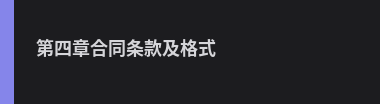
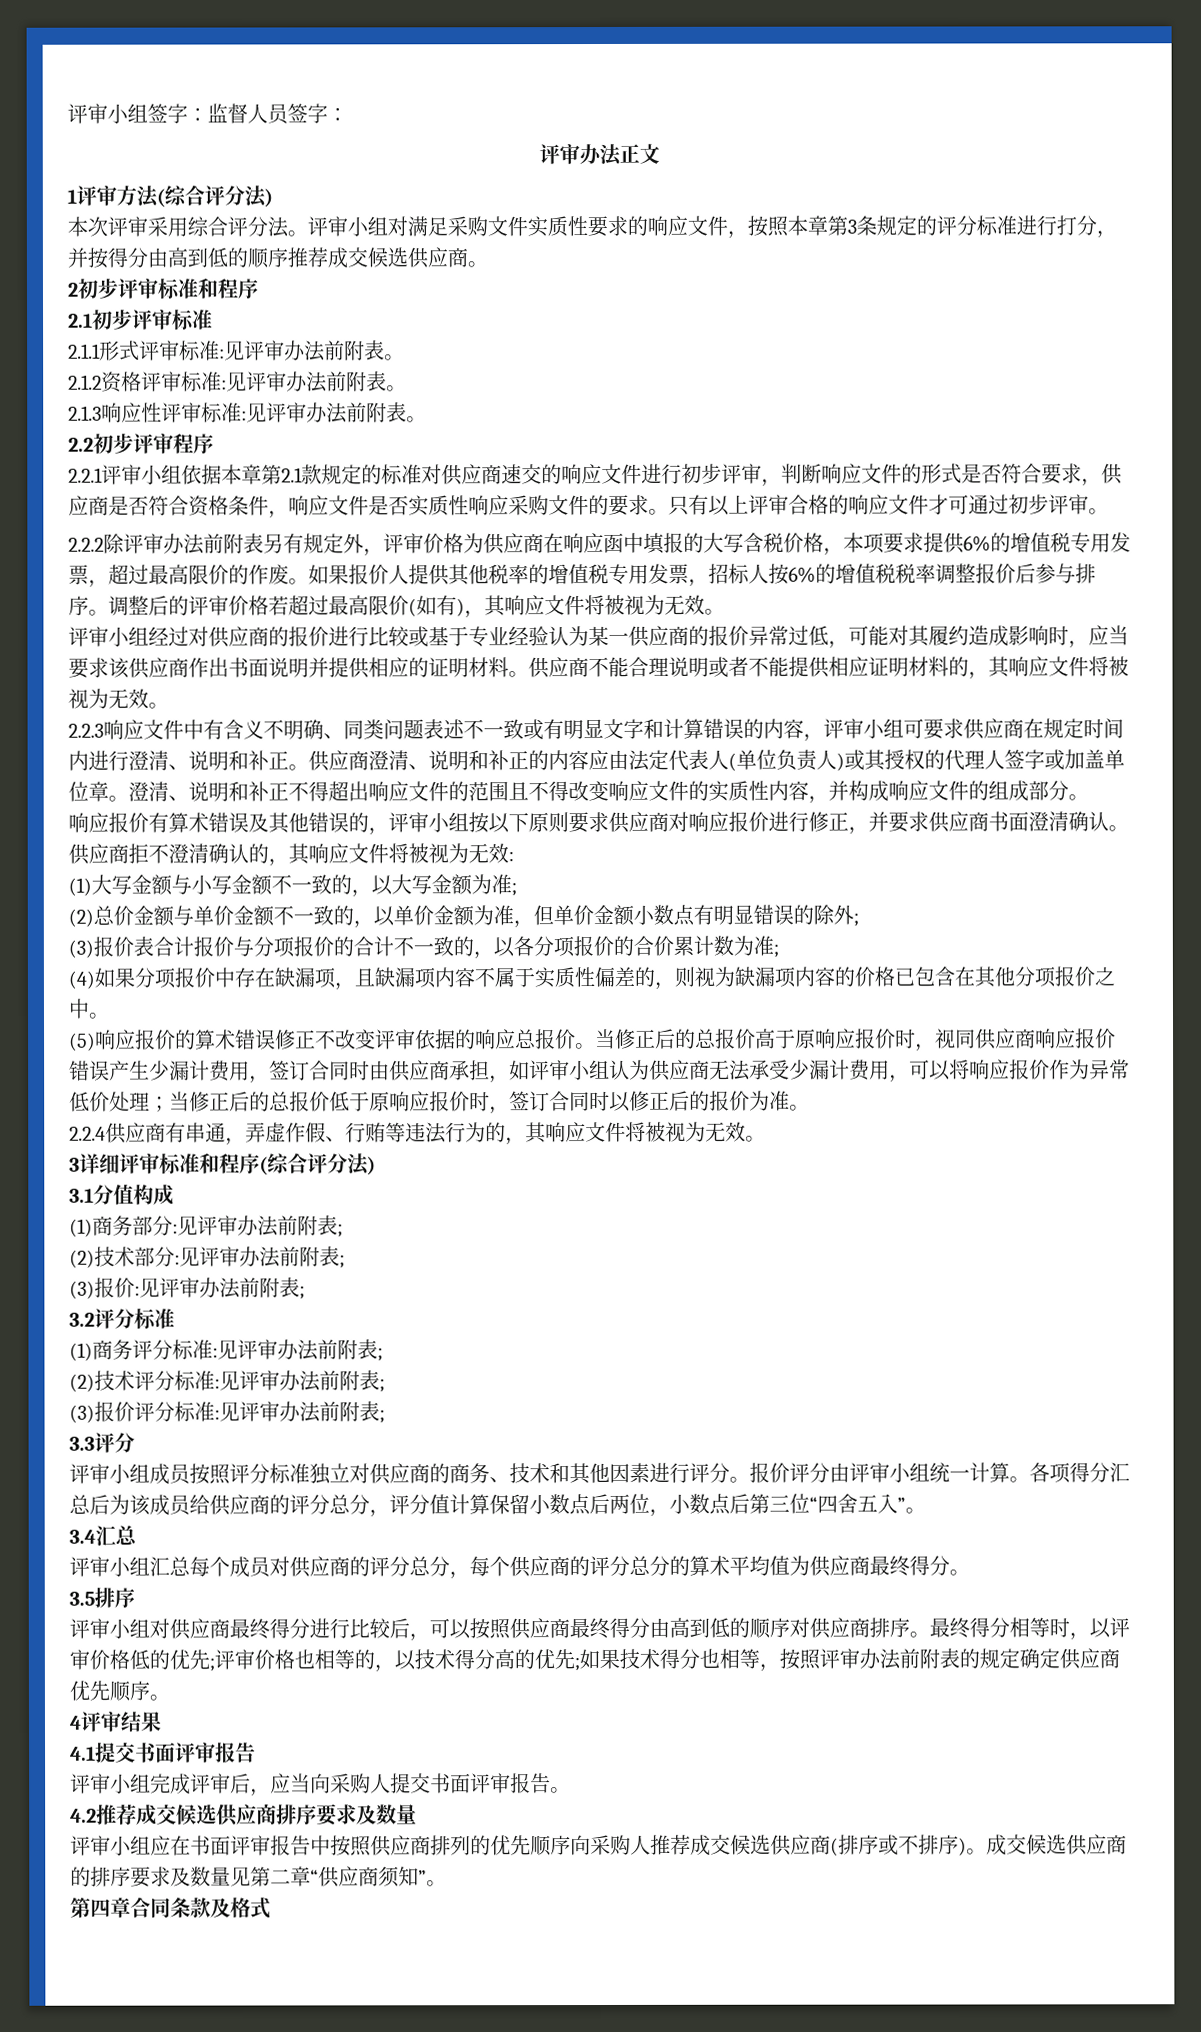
+ 评审小组签字：监督人员签字：
+ 评审办法正文
+ 1评审方法(综合评分法)
+ 本次评审采用综合评分法。评审小组对满足采购文件实质性要求的响应文件，按照本章第3条规定的评分标准进行打分，并按得分由高到低的顺序推荐成交候选供应商。
+ 2初步评审标准和程序
+ 2.1初步评审标准
+ 2.1.1形式评审标准:见评审办法前附表。
+ 2.1.2资格评审标准:见评审办法前附表。
+ 2.1.3响应性评审标准:见评审办法前附表。
+ 2.2初步评审程序
+ 2.2.1评审小组依据本章第2.1款规定的标准对供应商速交的响应文件进行初步评审，判断响应文件的形式是否符合要求，供应商是否符合资格条件，响应文件是否实质性响应采购文件的要求。只有以上评审合格的响应文件才可通过初步评审。
+ 2.2.2除评审办法前附表另有规定外，评审价格为供应商在响应函中填报的大写含税价格，本项要求提供6%的增值税专用发票，超过最高限价的作废。如果报价人提供其他税率的增值税专用发票，招标人按6%的增值税税率调整报价后参与排序。调整后的评审价格若超过最高限价(如有)，其响应文件将被视为无效。
+ 评审小组经过对供应商的报价进行比较或基于专业经验认为某一供应商的报价异常过低，可能对其履约造成影响时，应当要求该供应商作出书面说明并提供相应的证明材料。供应商不能合理说明或者不能提供相应证明材料的，其响应文件将被视为无效。
+ 2.2.3响应文件中有含义不明确、同类问题表述不一致或有明显文字和计算错误的内容，评审小组可要求供应商在规定时间内进行澄清、说明和补正。供应商澄清、说明和补正的内容应由法定代表人(单位负责人)或其授权的代理人签字或加盖单位章。澄清、说明和补正不得超出响应文件的范围且不得改变响应文件的实质性内容，并构成响应文件的组成部分。
+ 响应报价有算术错误及其他错误的，评审小组按以下原则要求供应商对响应报价进行修正，并要求供应商书面澄清确认。供应商拒不澄清确认的，其响应文件将被视为无效:
+ (1)大写金额与小写金额不一致的，以大写金额为准;
+ (2)总价金额与单价金额不一致的，以单价金额为准，但单价金额小数点有明显错误的除外;
+ (3)报价表合计报价与分项报价的合计不一致的，以各分项报价的合价累计数为准;
+ (4)如果分项报价中存在缺漏项，且缺漏项内容不属于实质性偏差的，则视为缺漏项内容的价格已包含在其他分项报价之中。
+ (5)响应报价的算术错误修正不改变评审依据的响应总报价。当修正后的总报价高于原响应报价时，视同供应商响应报价错误产生少漏计费用，签订合同时由供应商承担，如评审小组认为供应商无法承受少漏计费用，可以将响应报价作为异常低价处理；当修正后的总报价低于原响应报价时，签订合同时以修正后的报价为准。
+ 2.2.4供应商有串通，弄虚作假、行贿等违法行为的，其响应文件将被视为无效。
+ 3详细评审标准和程序(综合评分法)
+ 3.1分值构成
+ (1)商务部分:见评审办法前附表;
+ (2)技术部分:见评审办法前附表;
+ (3)报价:见评审办法前附表;
+ 3.2评分标准
+ (1)商务评分标准:见评审办法前附表;
+ (2)技术评分标准:见评审办法前附表;
+ (3)报价评分标准:见评审办法前附表;
+ 3.3评分
+ 评审小组成员按照评分标准独立对供应商的商务、技术和其他因素进行评分。报价评分由评审小组统一计算。各项得分汇总后为该成员给供应商的评分总分，评分值计算保留小数点后两位，小数点后第三位“四舍五入”。
+ 3.4汇总
+ 评审小组汇总每个成员对供应商的评分总分，每个供应商的评分总分的算术平均值为供应商最终得分。
+ 3.5排序
+ 评审小组对供应商最终得分进行比较后，可以按照供应商最终得分由高到低的顺序对供应商排序。最终得分相等时，以评审价格低的优先;评审价格也相等的，以技术得分高的优先;如果技术得分也相等，按照评审办法前附表的规定确定供应商优先顺序。
+ 4评审结果
+ 4.1提交书面评审报告
+ 评审小组完成评审后，应当向采购人提交书面评审报告。
+ 4.2推荐成交候选供应商排序要求及数量
+ 评审小组应在书面评审报告中按照供应商排列的优先顺序向采购人推荐成交候选供应商(排序或不排序)。成交候选供应商的排序要求及数量见第二章“供应商须知”。

